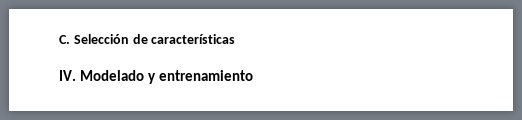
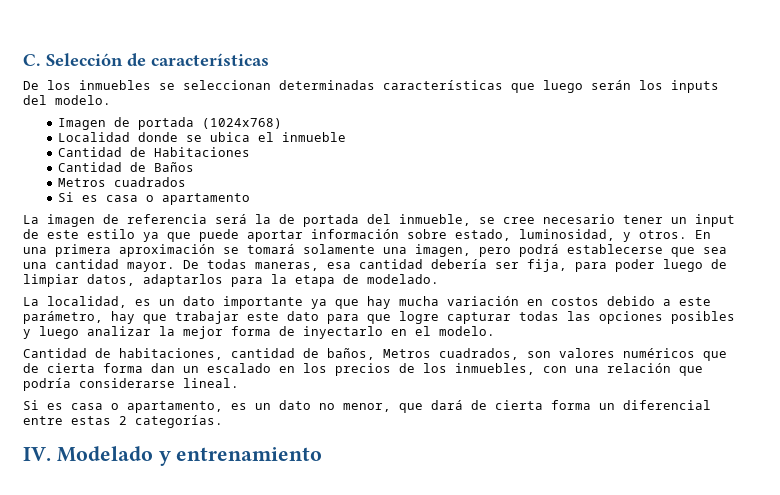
+ De los inmuebles se seleccionan determinadas características que luego serán los inputs del modelo.
+ Imagen de portada (1024x768)
+ Localidad donde se ubica el inmueble
+ Cantidad de Habitaciones
+ Cantidad de Baños
+ Metros cuadrados
+ Si es casa o apartamento
+ La imagen de referencia será la de portada del inmueble, se cree necesario tener un input de este estilo ya que puede aportar información sobre estado, luminosidad, y otros. En una primera aproximación se tomará solamente una imagen, pero podrá establecerse que sea una cantidad mayor. De todas maneras, esa cantidad debería ser fija, para poder luego de limpiar datos, adaptarlos para la etapa de modelado.
+ La localidad, es un dato importante ya que hay mucha variación en costos debido a este parámetro, hay que trabajar este dato para que logre capturar todas las opciones posibles y luego analizar la mejor forma de inyectarlo en el modelo.
+ Cantidad de habitaciones, cantidad de baños, Metros cuadrados, son valores numéricos que de cierta forma dan un escalado en los precios de los inmuebles, con una relación que podría considerarse lineal.
+ Si es casa o apartamento, es un dato no menor, que dará de cierta forma un diferencial entre estas 2 categorías.

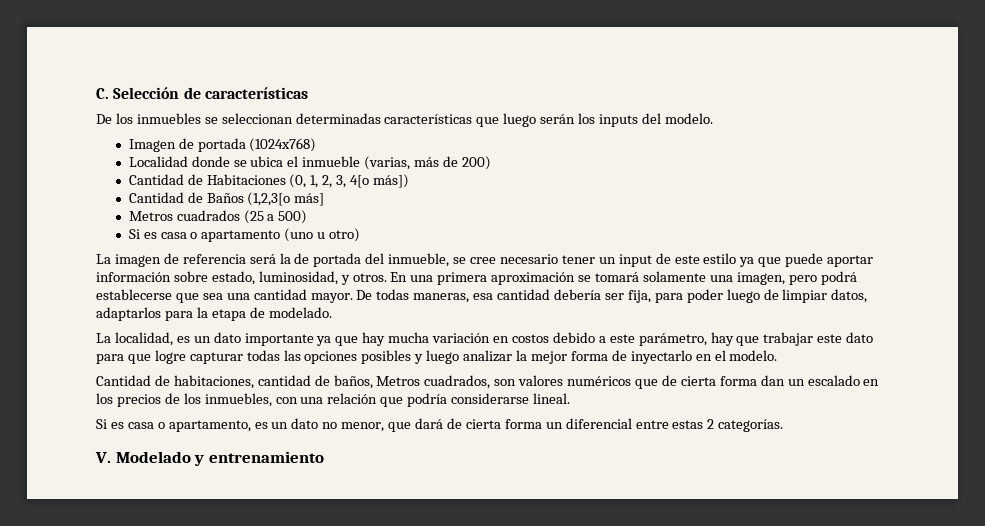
- Localidad donde se ubica el inmueble
+ Localidad donde se ubica el inmueble (varias, más de 200)
- Cantidad de Habitaciones
+ Cantidad de Habitaciones (0, 1, 2, 3, 4[o más])
- Cantidad de Baños
+ Cantidad de Baños (1,2,3[o más]
- Metros cuadrados
+ Metros cuadrados (25 a 500)
- Si es casa o apartamento
+ Si es casa o apartamento (uno u otro)
- IV. Modelado y entrenamiento
+ V. Modelado y entrenamiento

